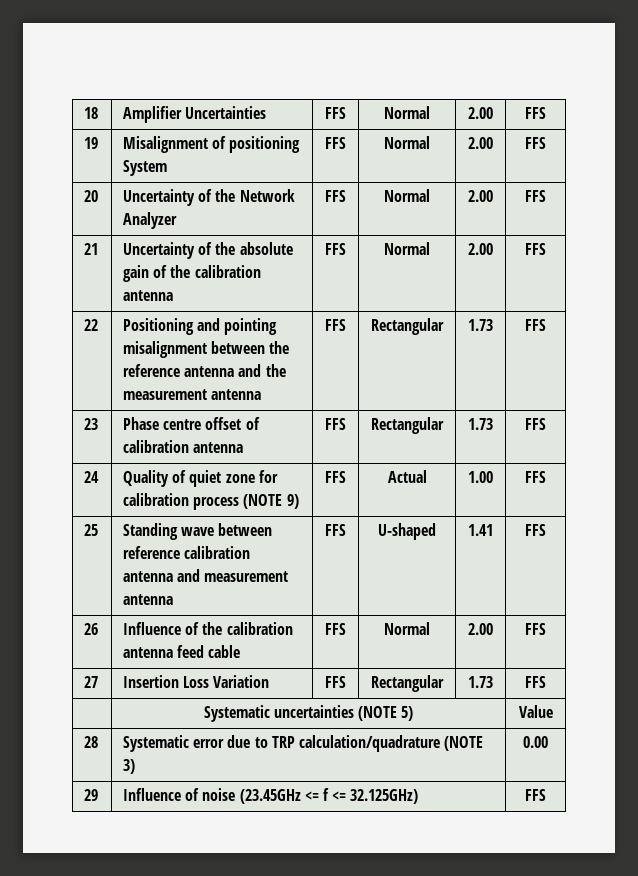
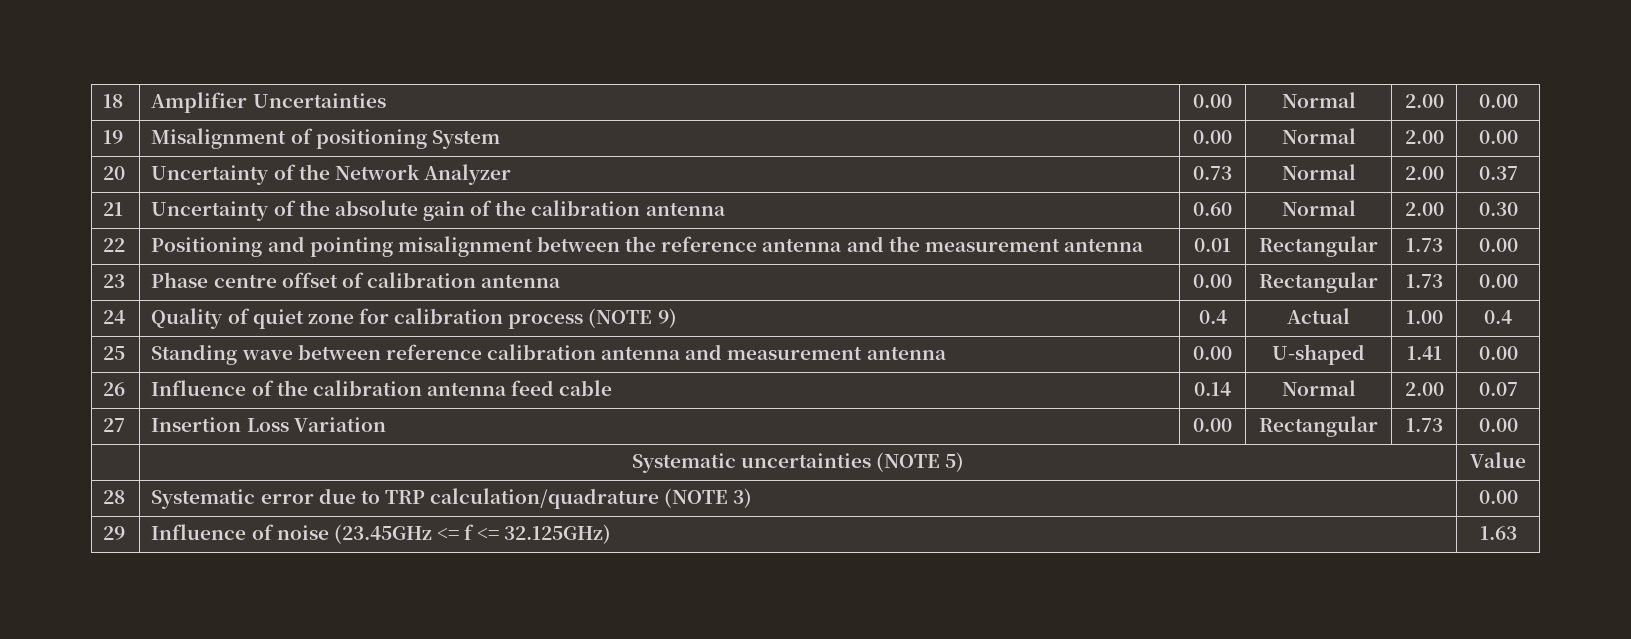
- 18 | Amplifier Uncertainties | FFS | Normal | 2.00 | FFS
+ 18 | Amplifier Uncertainties | 0.00 | Normal | 2.00 | 0.00
- 19 | Misalignment of positioning System | FFS | Normal | 2.00 | FFS
+ 19 | Misalignment of positioning System | 0.00 | Normal | 2.00 | 0.00
- 20 | Uncertainty of the Network Analyzer | FFS | Normal | 2.00 | FFS
+ 20 | Uncertainty of the Network Analyzer | 0.73 | Normal | 2.00 | 0.37
- 21 | Uncertainty of the absolute gain of the calibration antenna | FFS | Normal | 2.00 | FFS
+ 21 | Uncertainty of the absolute gain of the calibration antenna | 0.60 | Normal | 2.00 | 0.30
- 22 | Positioning and pointing misalignment between the reference antenna and the measurement antenna | FFS | Rectangular | 1.73 | FFS
+ 22 | Positioning and pointing misalignment between the reference antenna and the measurement antenna | 0.01 | Rectangular | 1.73 | 0.00
- 23 | Phase centre offset of calibration antenna | FFS | Rectangular | 1.73 | FFS
+ 23 | Phase centre offset of calibration antenna | 0.00 | Rectangular | 1.73 | 0.00
- 24 | Quality of quiet zone for calibration process (NOTE 9) | FFS | Actual | 1.00 | FFS
+ 24 | Quality of quiet zone for calibration process (NOTE 9) | 0.4 | Actual | 1.00 | 0.4
- 25 | Standing wave between reference calibration antenna and measurement antenna | FFS | U-shaped | 1.41 | FFS
+ 25 | Standing wave between reference calibration antenna and measurement antenna | 0.00 | U-shaped | 1.41 | 0.00
- 26 | Influence of the calibration antenna feed cable | FFS | Normal | 2.00 | FFS
+ 26 | Influence of the calibration antenna feed cable | 0.14 | Normal | 2.00 | 0.07
- 27 | Insertion Loss Variation | FFS | Rectangular | 1.73 | FFS
+ 27 | Insertion Loss Variation | 0.00 | Rectangular | 1.73 | 0.00
- 29 | Influence of noise (23.45GHz <= f <= 32.125GHz) | FFS
+ 29 | Influence of noise (23.45GHz <= f <= 32.125GHz) | 1.63

